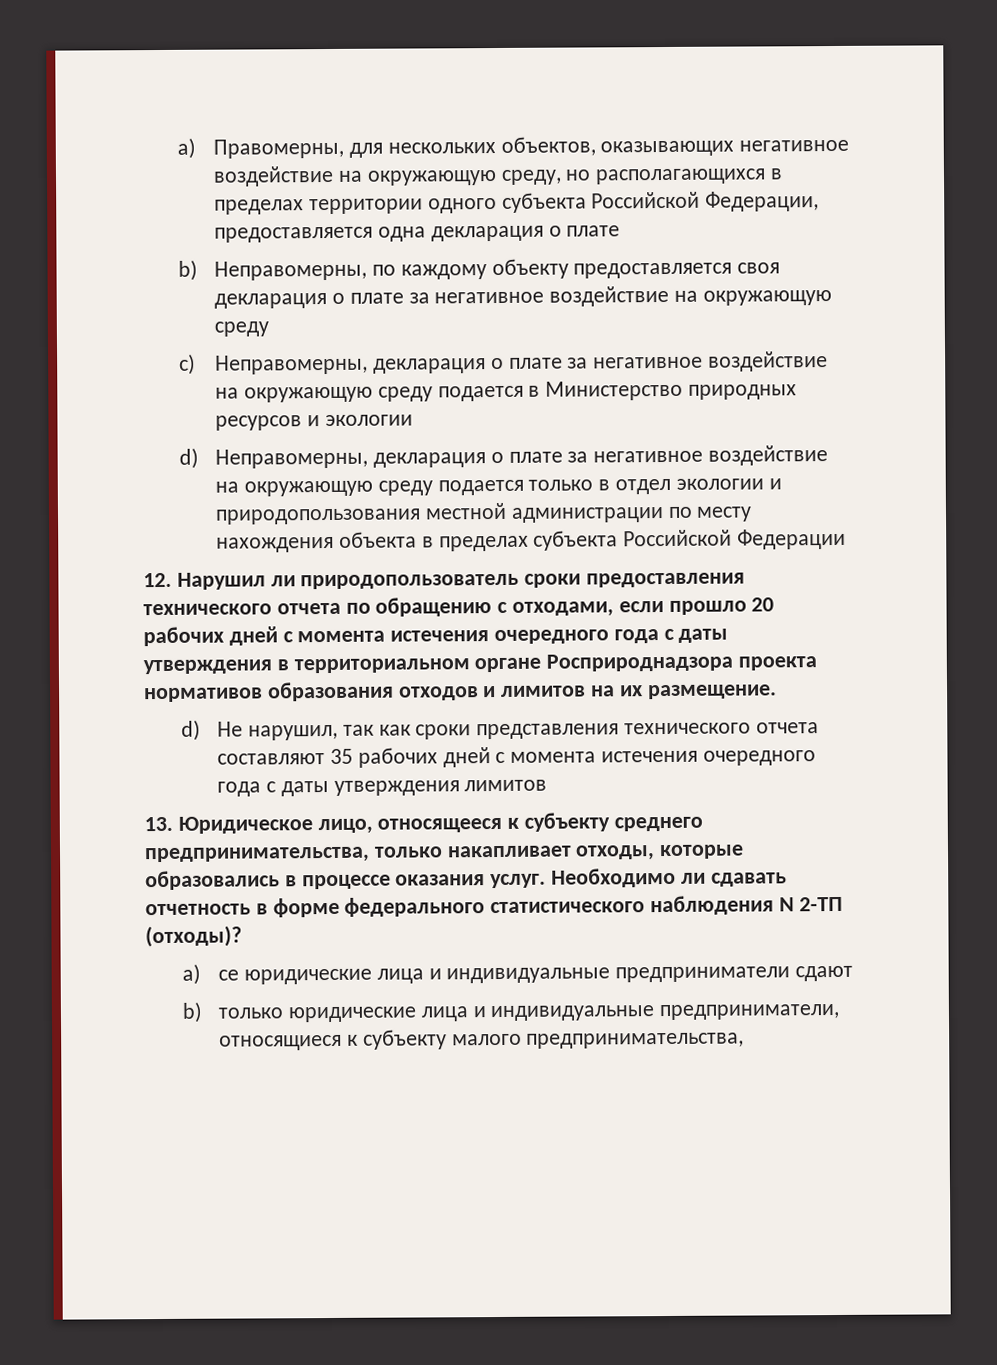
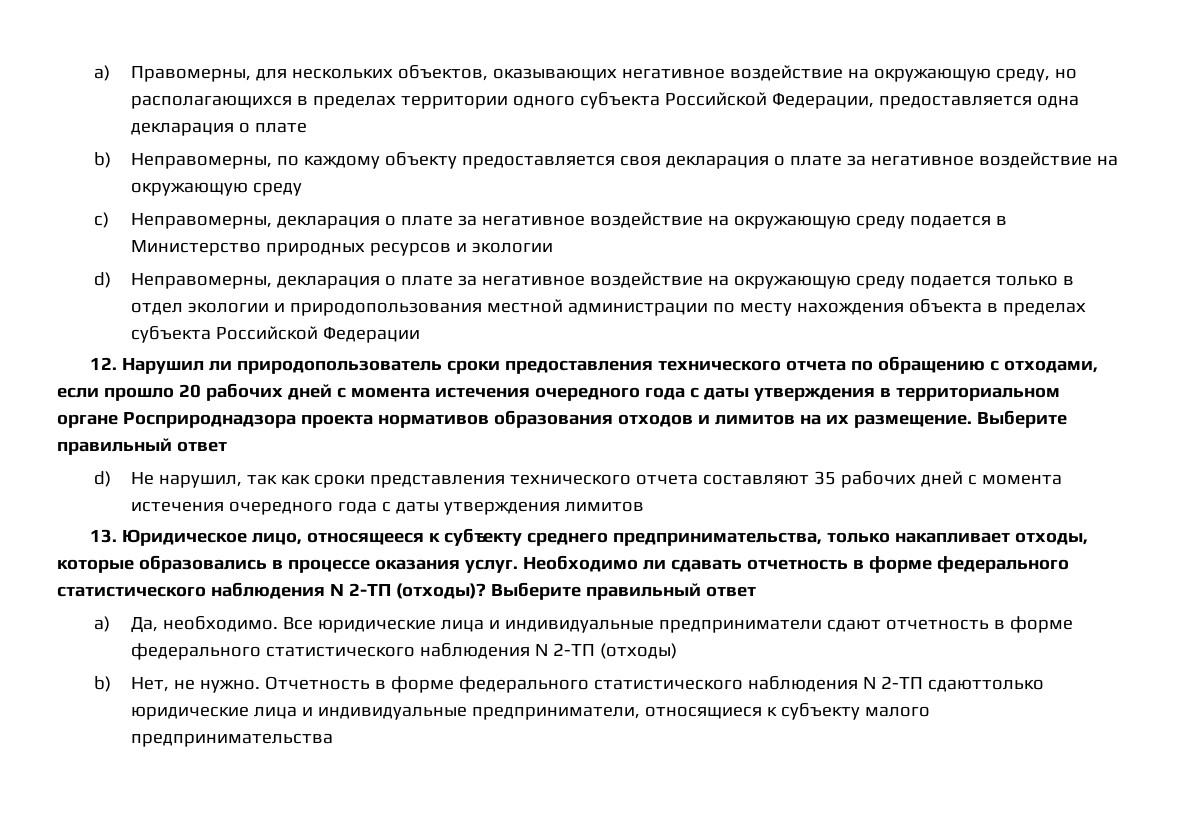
- 12. Нарушил ли природопользователь сроки предоставления технического отчета по обращению с отходами, если прошло 20 рабочих дней с момента истечения очередного года с даты утверждения в территориальном органе Росприроднадзора проекта нормативов образования отходов и лимитов на их размещение.
+ 12. Нарушил ли природопользователь сроки предоставления технического отчета по обращению с отходами, если прошло 20 рабочих дней с момента истечения очередного года с даты утверждения в территориальном органе Росприроднадзора проекта нормативов образования отходов и лимитов на их размещение. Выберите правильный ответ
- Необходимо ли сдавать отчетность в форме федерального статистического наблюдения N 2-ТП (отходы)?
- a) се юридические лица и индивидуальные предприниматели сдают
- b) только юридические лица и индивидуальные предприниматели, относящиеся к субъекту малого предпринимательства,
+ Необходимо ли сдавать отчетность в форме федерального статистического наблюдения N 2-ТП (отходы)? Выберите правильный ответ
+ a) Да, необходимо. Все юридические лица и индивидуальные предприниматели сдают отчетность в форме федерального статистического наблюдения N 2-ТП (отходы)
+ b) Нет, не нужно. Отчетность в форме федерального статистического наблюдения N 2-ТП сдаюттолько юридические лица и индивидуальные предприниматели, относящиеся к субъекту малого предпринимательства

